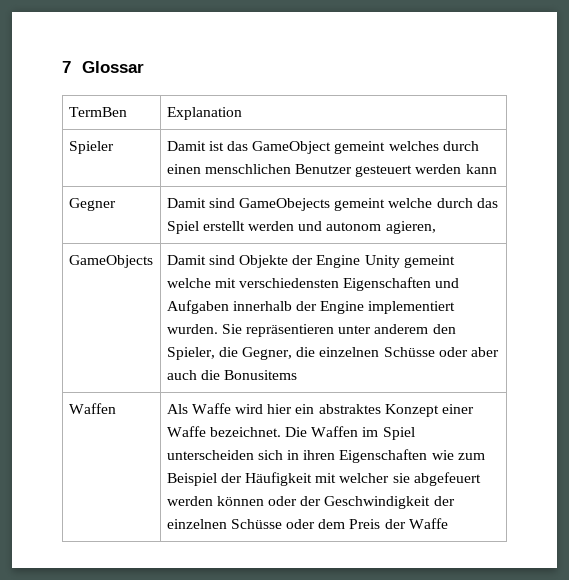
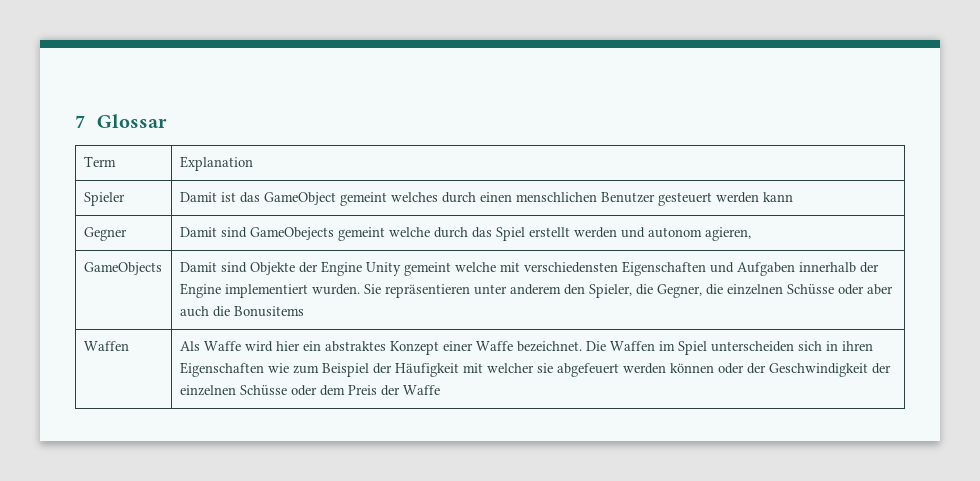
- TermBen | Explanation
+ Term | Explanation

